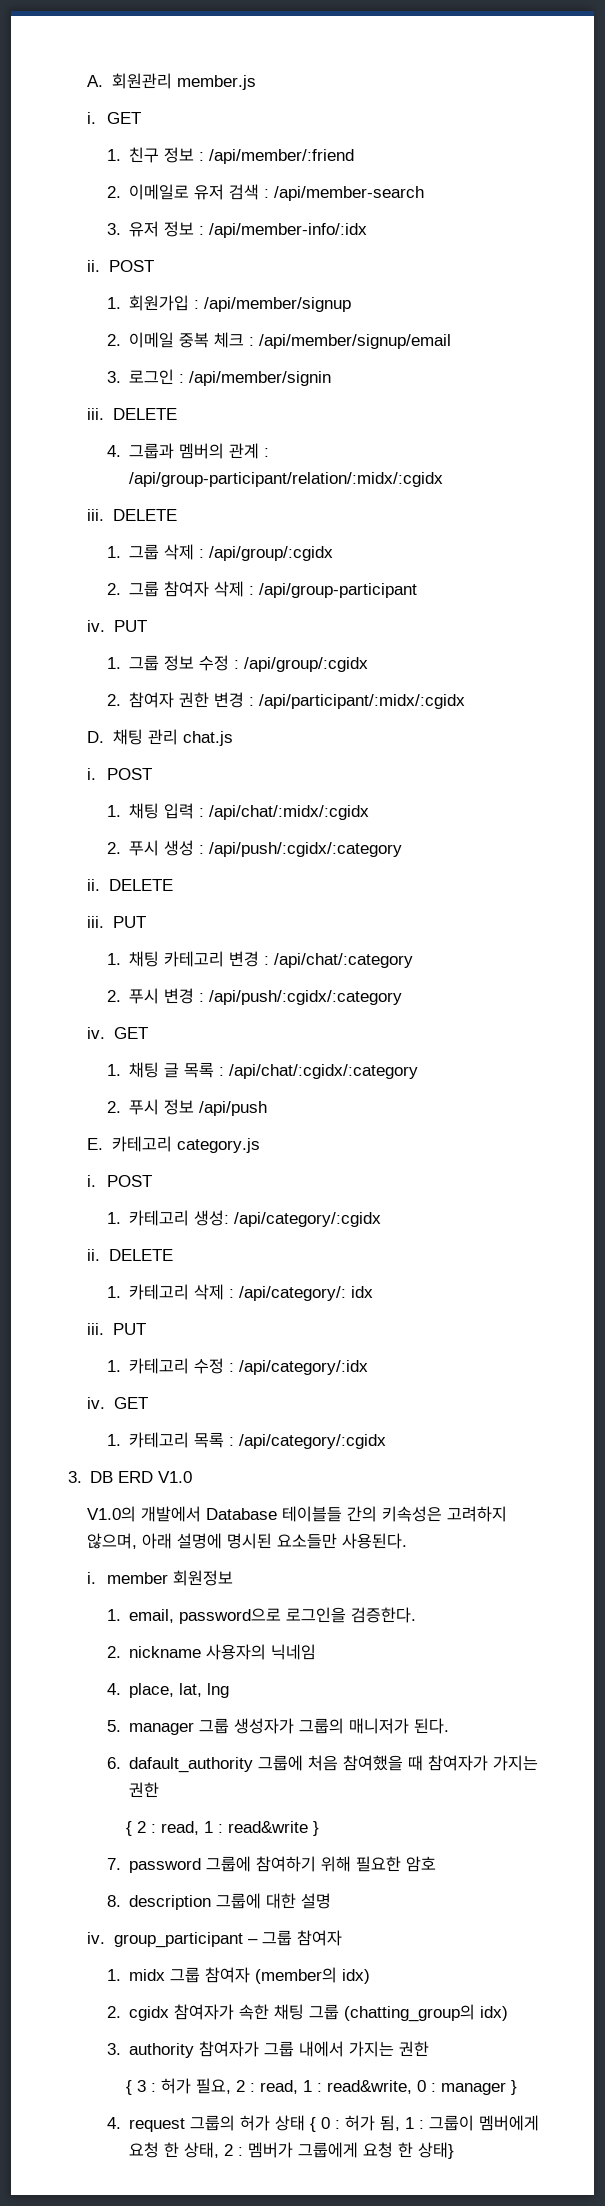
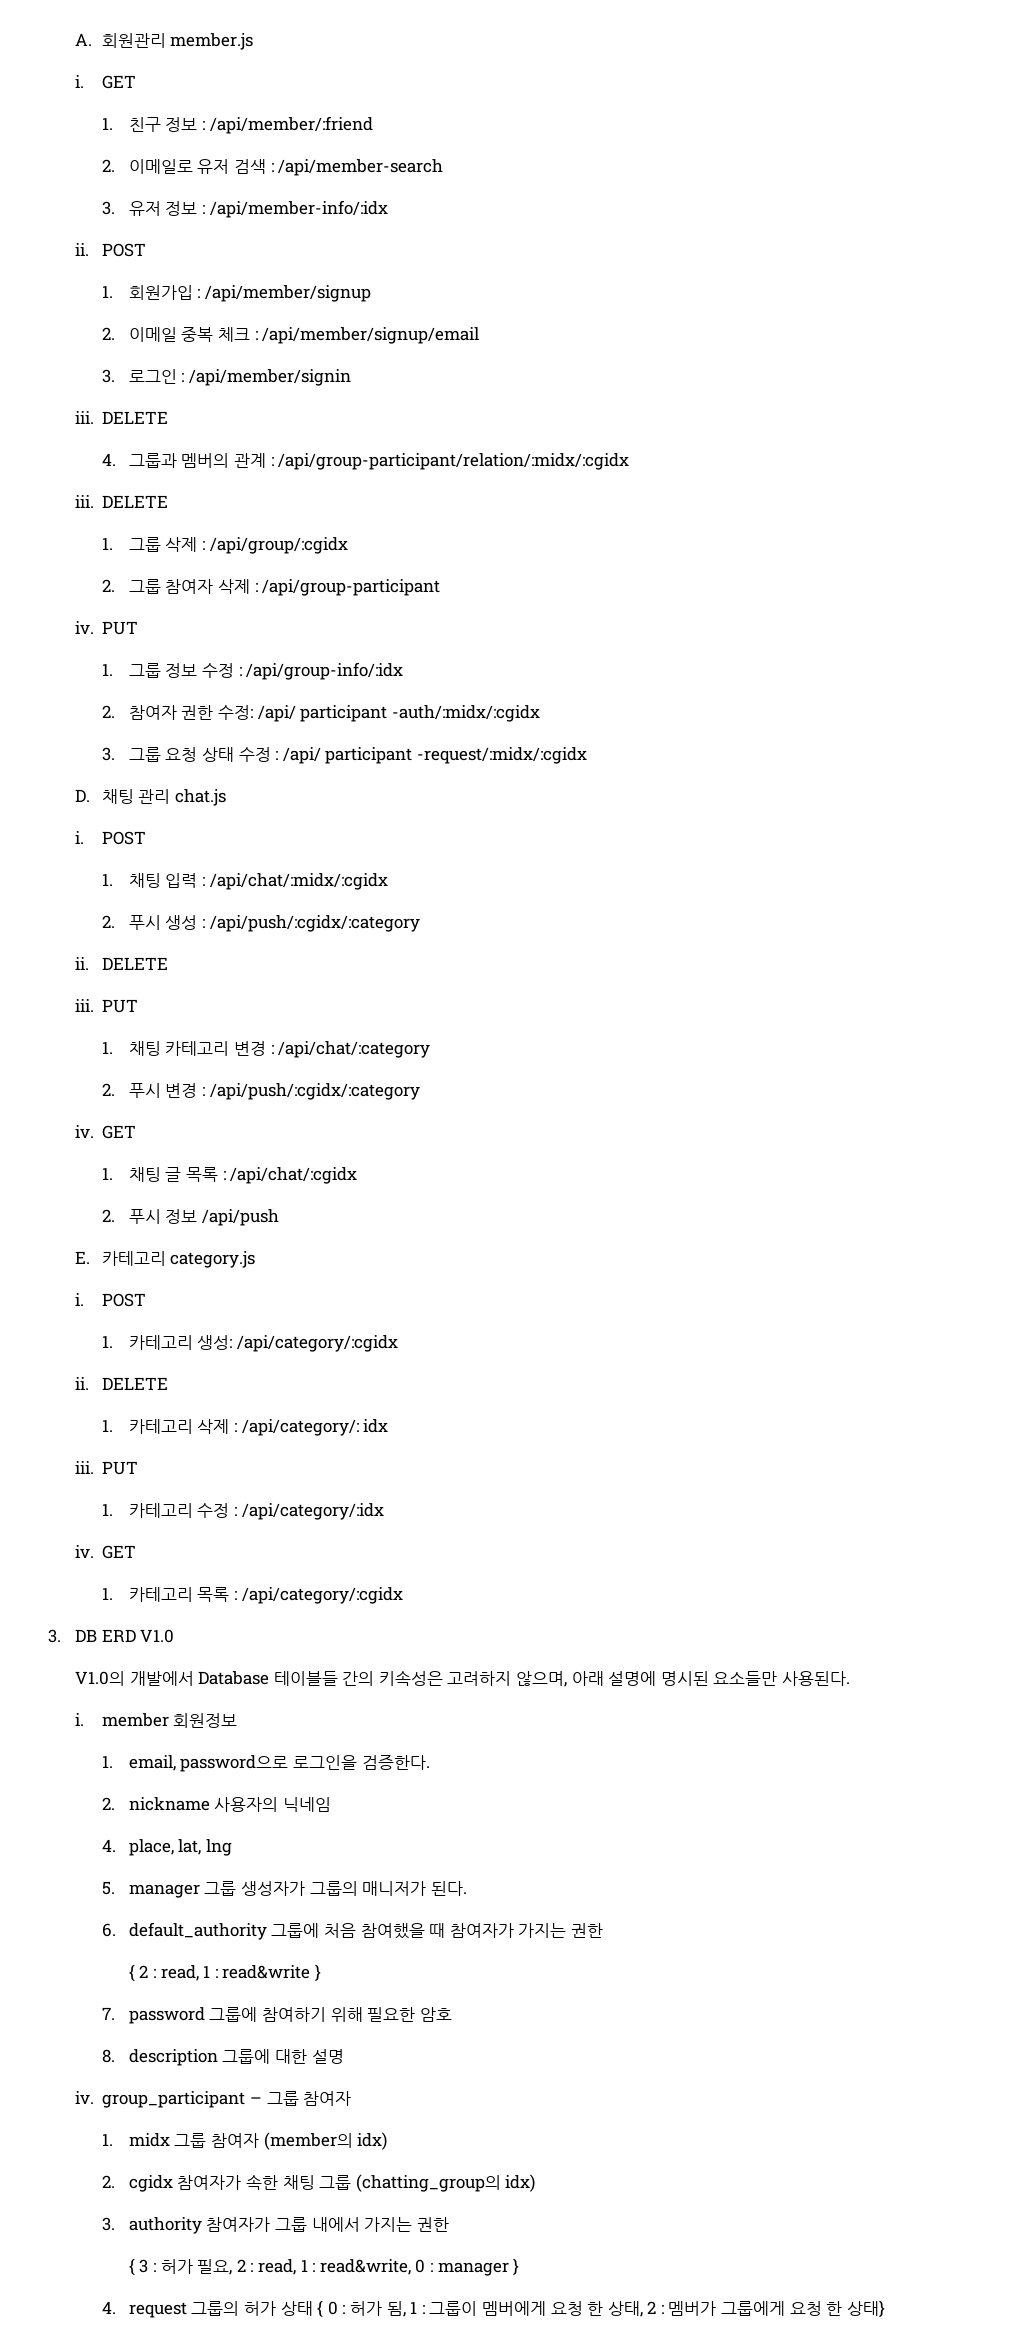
- 1. 그룹 정보 수정 : /api/group/:cgidx
+ 1. 그룹 정보 수정 : /api/group-info/:idx
- 2. 참여자 권한 변경 : /api/participant/:midx/:cgidx
+ 2. 참여자 권한 수정: /api/ participant -auth/:midx/:cgidx
+ 3. 그룹 요청 상태 수정 : /api/ participant -request/:midx/:cgidx
- 1. 채팅 글 목록 : /api/chat/:cgidx/:category
+ 1. 채팅 글 목록 : /api/chat/:cgidx
- 6. dafault_authority 그룹에 처음 참여했을 때 참여자가 가지는 권한
+ 6. default_authority 그룹에 처음 참여했을 때 참여자가 가지는 권한

